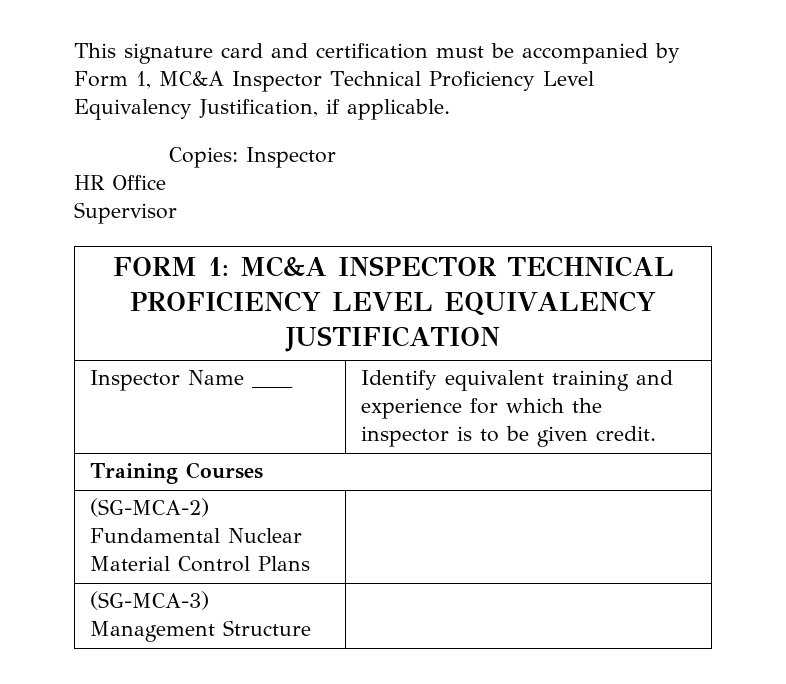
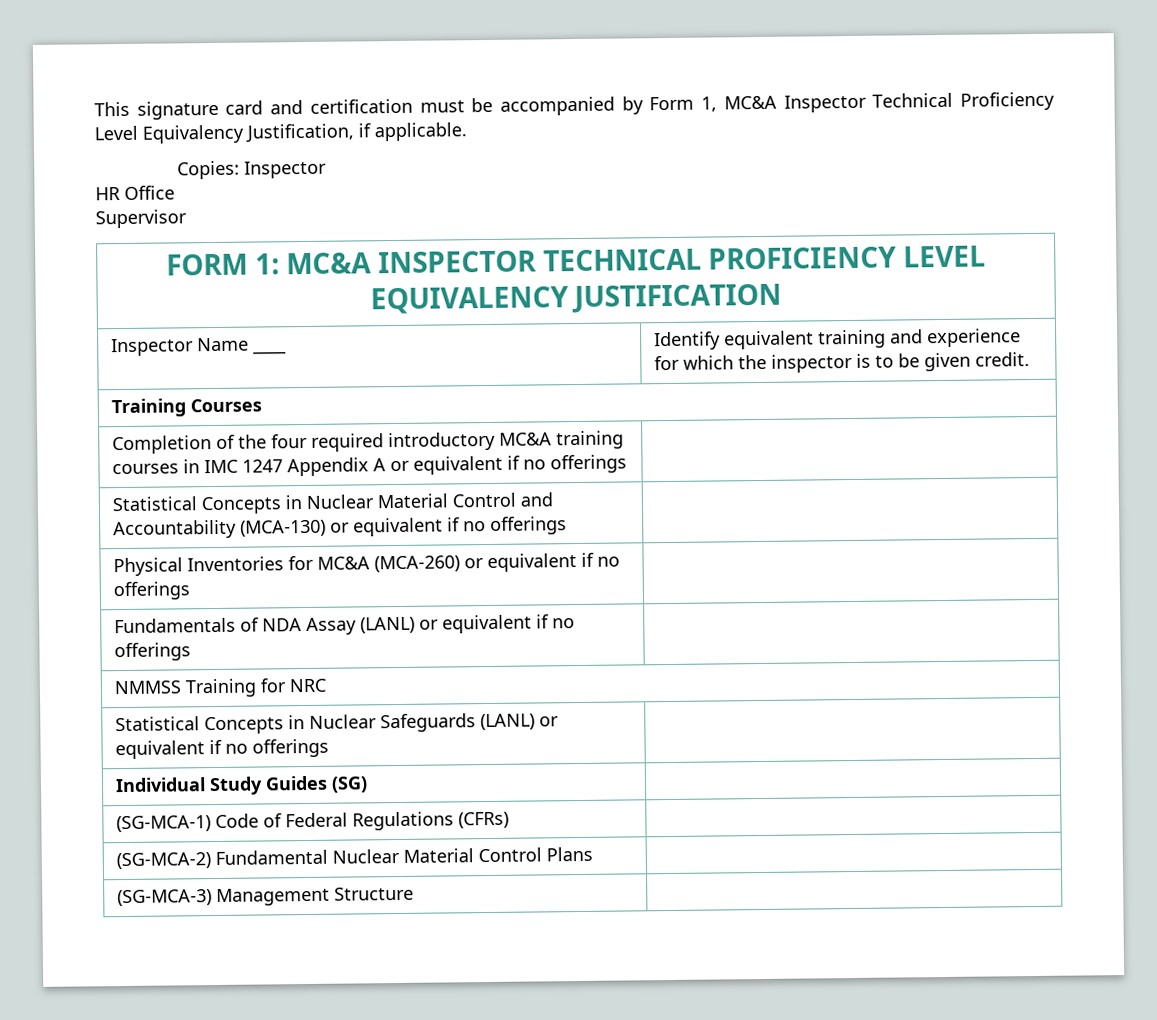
+ Completion of the four required introductory MC&A training courses in IMC 1247 Appendix A or equivalent if no offerings |
+ Statistical Concepts in Nuclear Material Control and Accountability (MCA-130) or equivalent if no offerings |
+ Physical Inventories for MC&A (MCA-260) or equivalent if no offerings |
+ Fundamentals of NDA Assay (LANL) or equivalent if no offerings |
+ NMMSS Training for NRC
+ Statistical Concepts in Nuclear Safeguards (LANL) or equivalent if no offerings |
+ Individual Study Guides (SG) |
+ (SG-MCA-1) Code of Federal Regulations (CFRs) |

